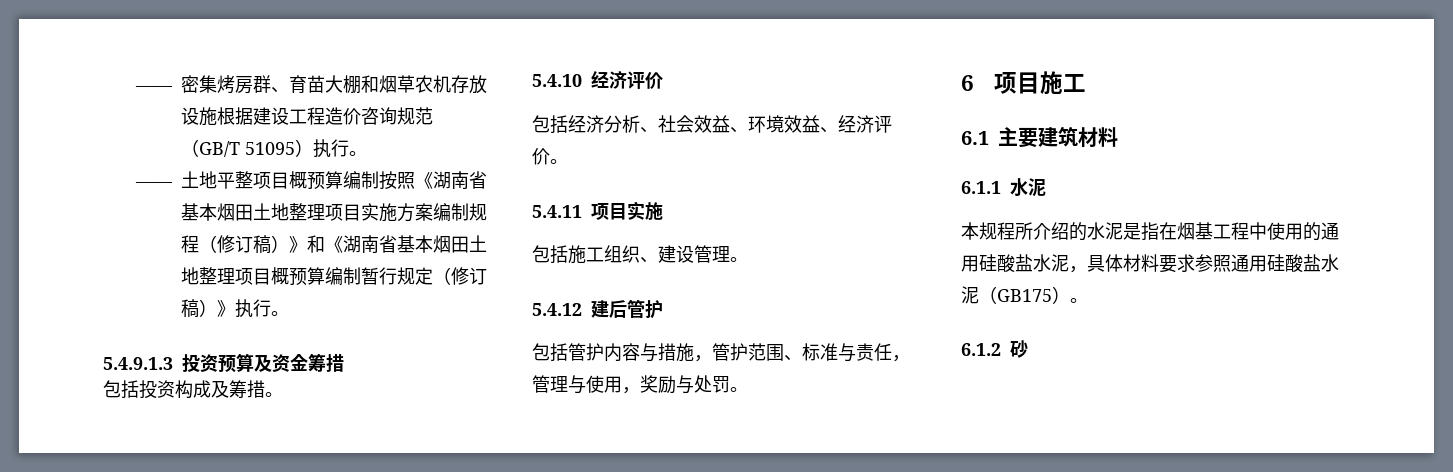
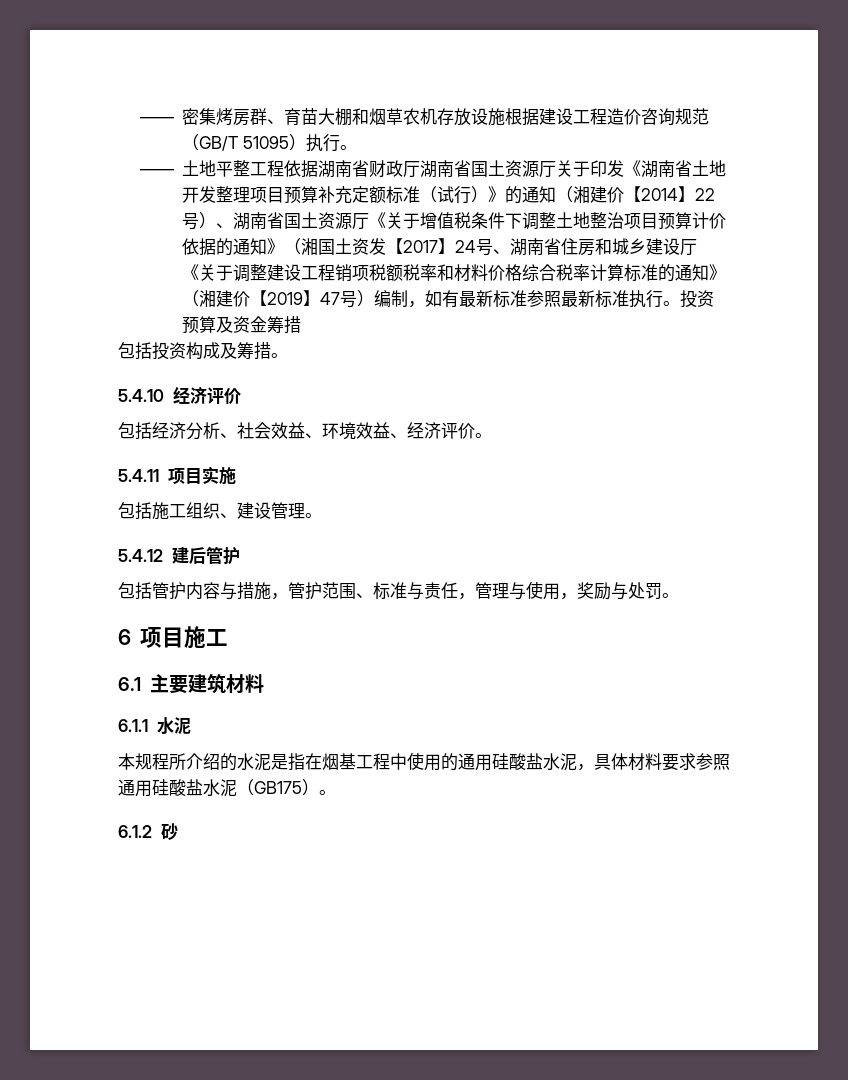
- ——土地平整项目概预算编制按照《湖南省基本烟田土地整理项目实施方案编制规程（修订稿）》和《湖南省基本烟田土地整理项目概预算编制暂行规定（修订稿）》执行。
- 5.4.9.1.3投资预算及资金筹措
+ ——土地平整工程依据湖南省财政厅湖南省国土资源厅关于印发《湖南省土地开发整理项目预算补充定额标准（试行）》的通知（湘建价【2014】22号）、湖南省国土资源厅《关于增值税条件下调整土地整治项目预算计价依据的通知》（湘国土资发【2017】24号、湖南省住房和城乡建设厅《关于调整建设工程销项税额税率和材料价格综合税率计算标准的通知》（湘建价【2019】47号）编制，如有最新标准参照最新标准执行。投资预算及资金筹措

